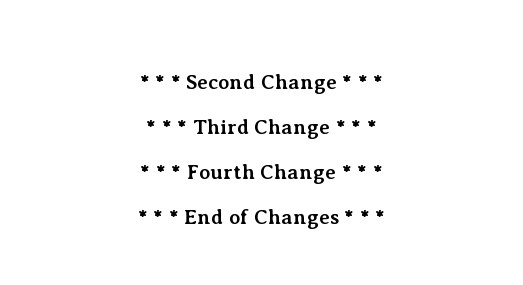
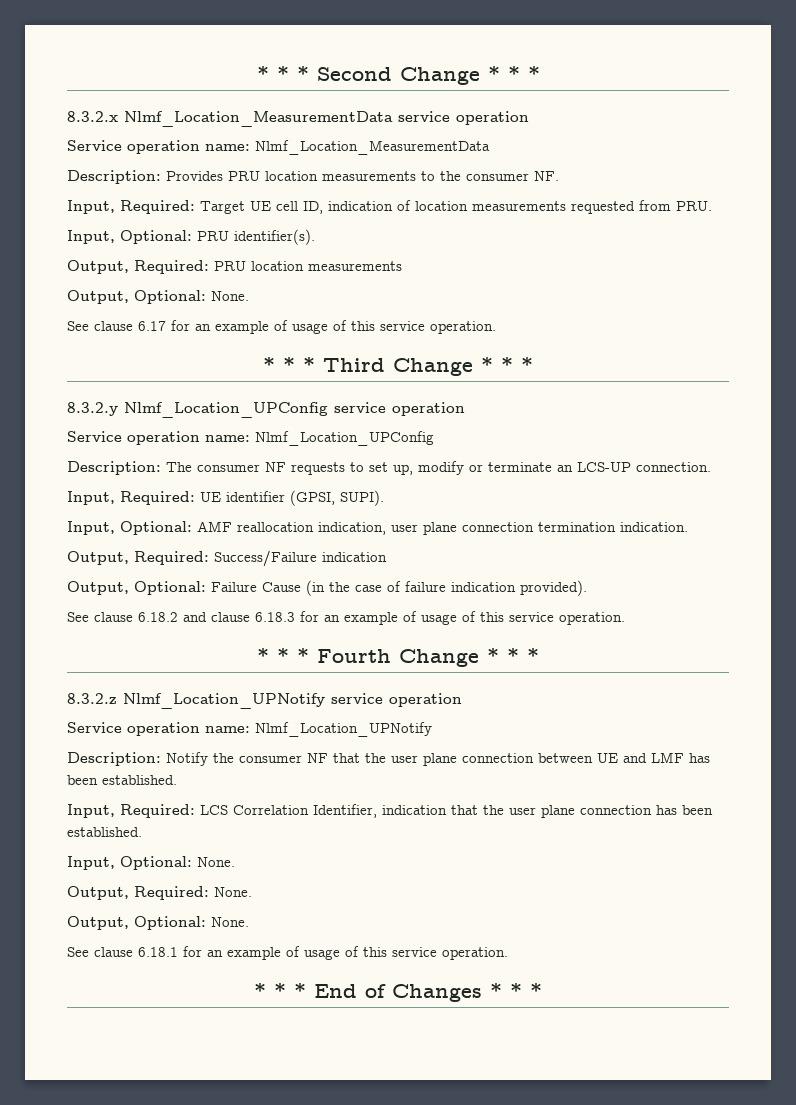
+ 8.3.2.x Nlmf_Location_MeasurementData service operation
+ Service operation name: Nlmf_Location_MeasurementData
+ Description: Provides PRU location measurements to the consumer NF.
+ Input, Required: Target UE cell ID, indication of location measurements requested from PRU.
+ Input, Optional: PRU identifier(s).
+ Output, Required: PRU location measurements
+ Output, Optional: None.
+ See clause 6.17 for an example of usage of this service operation.
+ 8.3.2.y Nlmf_Location_UPConfig service operation
+ Service operation name: Nlmf_Location_UPConfig
+ Description: The consumer NF requests to set up, modify or terminate an LCS-UP connection.
+ Input, Required: UE identifier (GPSI, SUPI).
+ Input, Optional: AMF reallocation indication, user plane connection termination indication.
+ Output, Required: Success/Failure indication
+ Output, Optional: Failure Cause (in the case of failure indication provided).
+ See clause 6.18.2 and clause 6.18.3 for an example of usage of this service operation.
+ 8.3.2.z Nlmf_Location_UPNotify service operation
+ Service operation name: Nlmf_Location_UPNotify
+ Description: Notify the consumer NF that the user plane connection between UE and LMF has been established.
+ Input, Required: LCS Correlation Identifier, indication that the user plane connection has been established.
+ Input, Optional: None.
+ Output, Required: None.
+ Output, Optional: None.
+ See clause 6.18.1 for an example of usage of this service operation.

